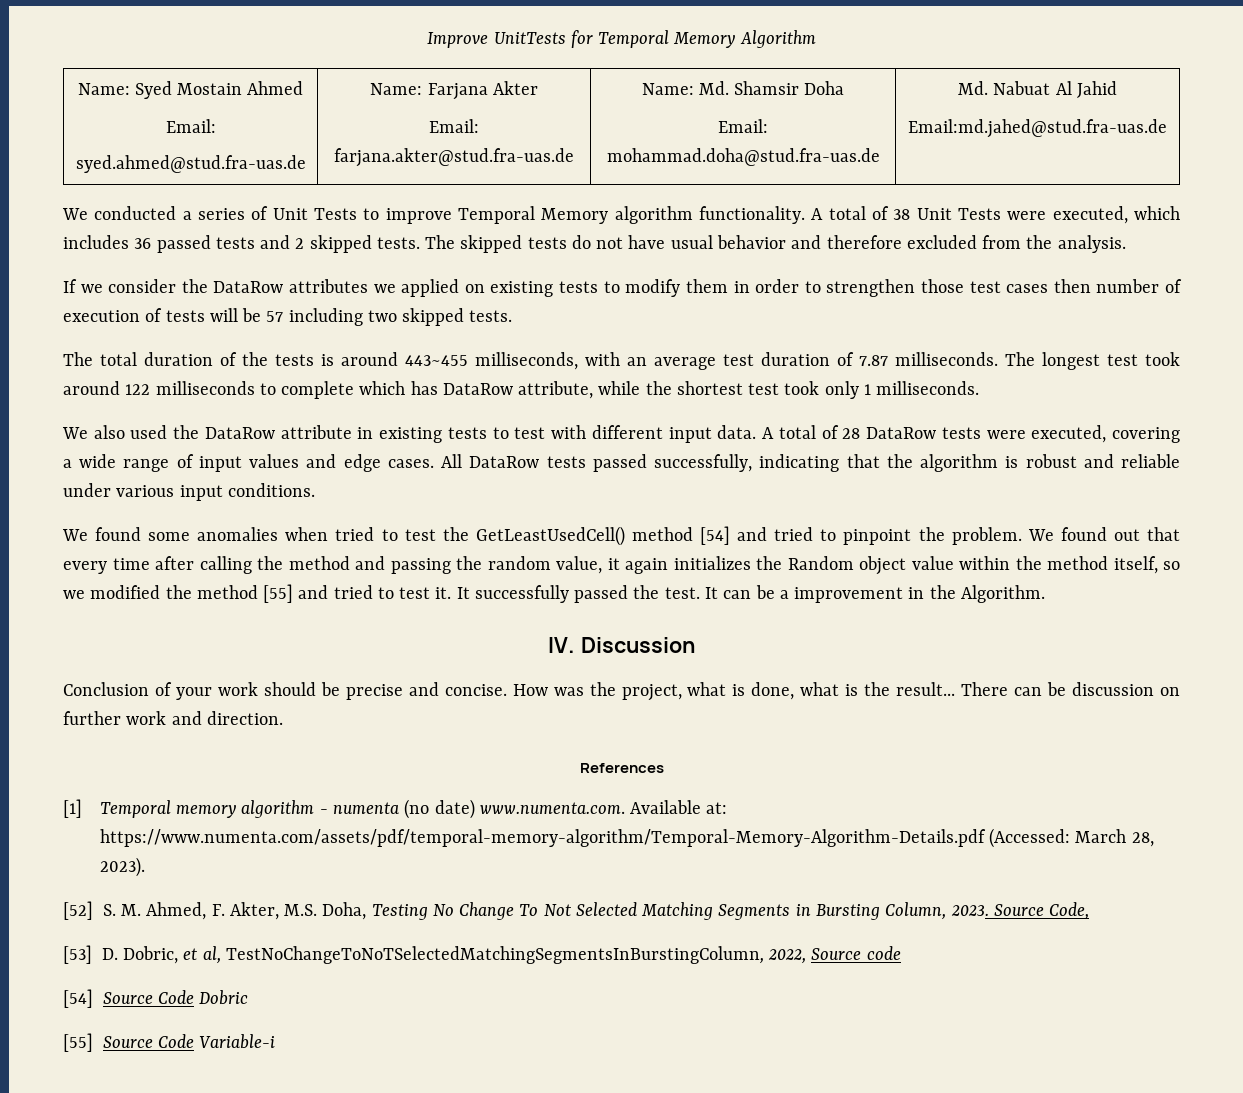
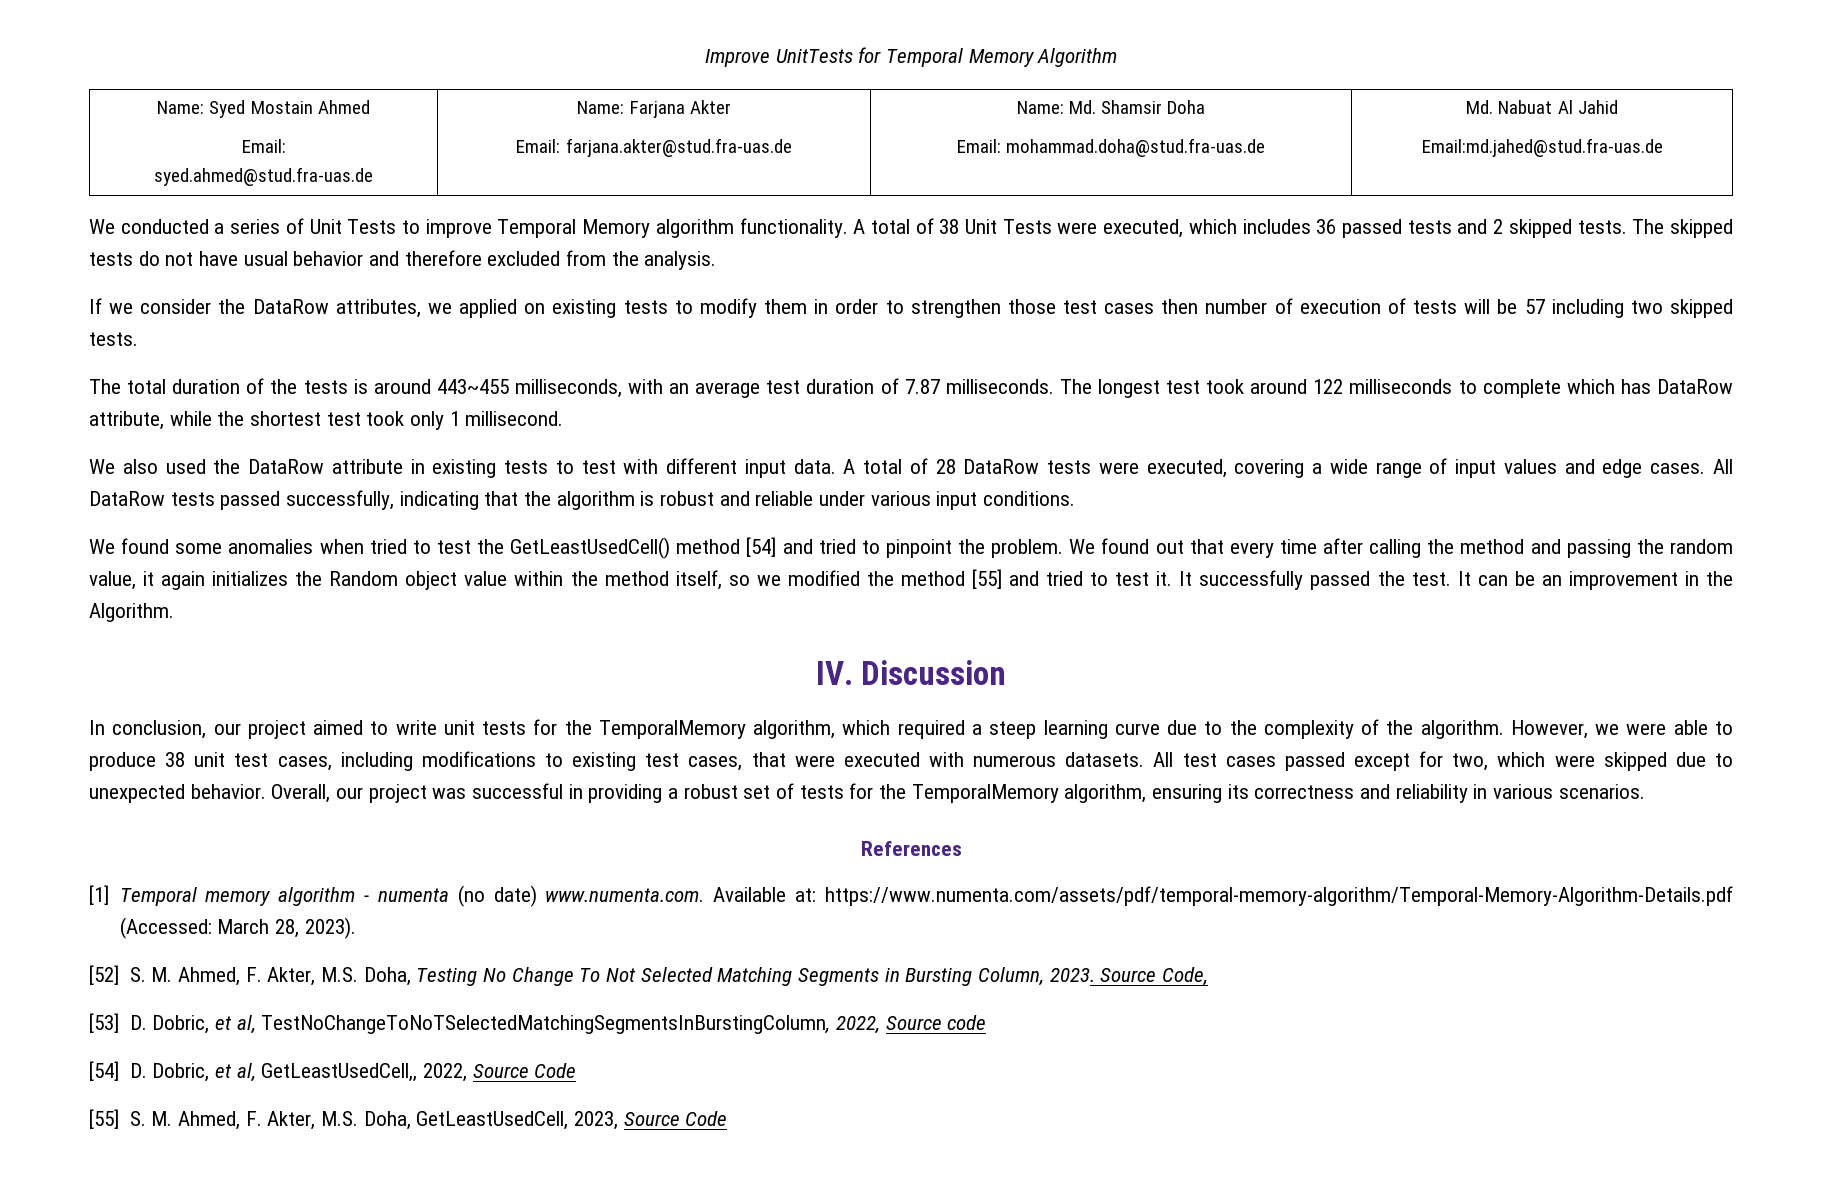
- If we consider the DataRow attributes we applied on existing tests to modify them in order to strengthen those test cases then number of execution of tests will be 57 including two skipped tests.
+ If we consider the DataRow attributes, we applied on existing tests to modify them in order to strengthen those test cases then number of execution of tests will be 57 including two skipped tests.
- The longest test took around 122 milliseconds to complete which has DataRow attribute, while the shortest test took only 1 milliseconds.
+ The longest test took around 122 milliseconds to complete which has DataRow attribute, while the shortest test took only 1 millisecond.
- It can be a improvement in the Algorithm.
+ It can be an improvement in the Algorithm.
- Conclusion of your work should be precise and concise. How was the project, what is done, what is the result... There can be discussion on further work and direction.
+ In conclusion, our project aimed to write unit tests for the TemporalMemory algorithm, which required a steep learning curve due to the complexity of the algorithm. However, we were able to produce 38 unit test cases, including modifications to existing test cases, that were executed with numerous datasets. All test cases passed except for two, which were skipped due to unexpected behavior. Overall, our project was successful in providing a robust set of tests for the TemporalMemory algorithm, ensuring its correctness and reliability in various scenarios.
- [54] Source Code Dobric
- [55] Source Code Variable-i
+ [54] D. Dobric, et al, GetLeastUsedCell,, 2022, Source Code
+ [55] S. M. Ahmed, F. Akter, M.S. Doha, GetLeastUsedCell, 2023, Source Code

